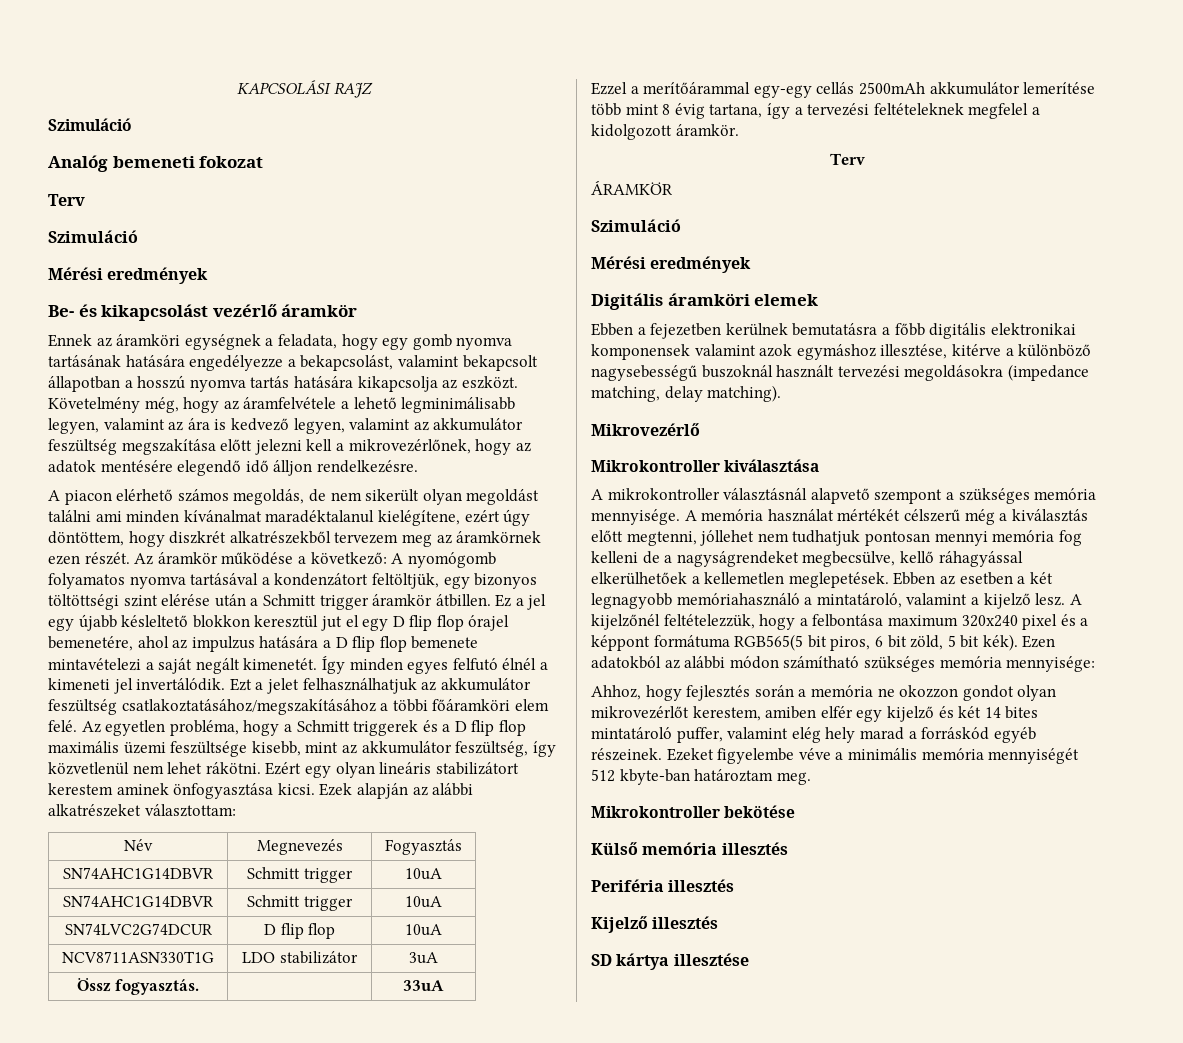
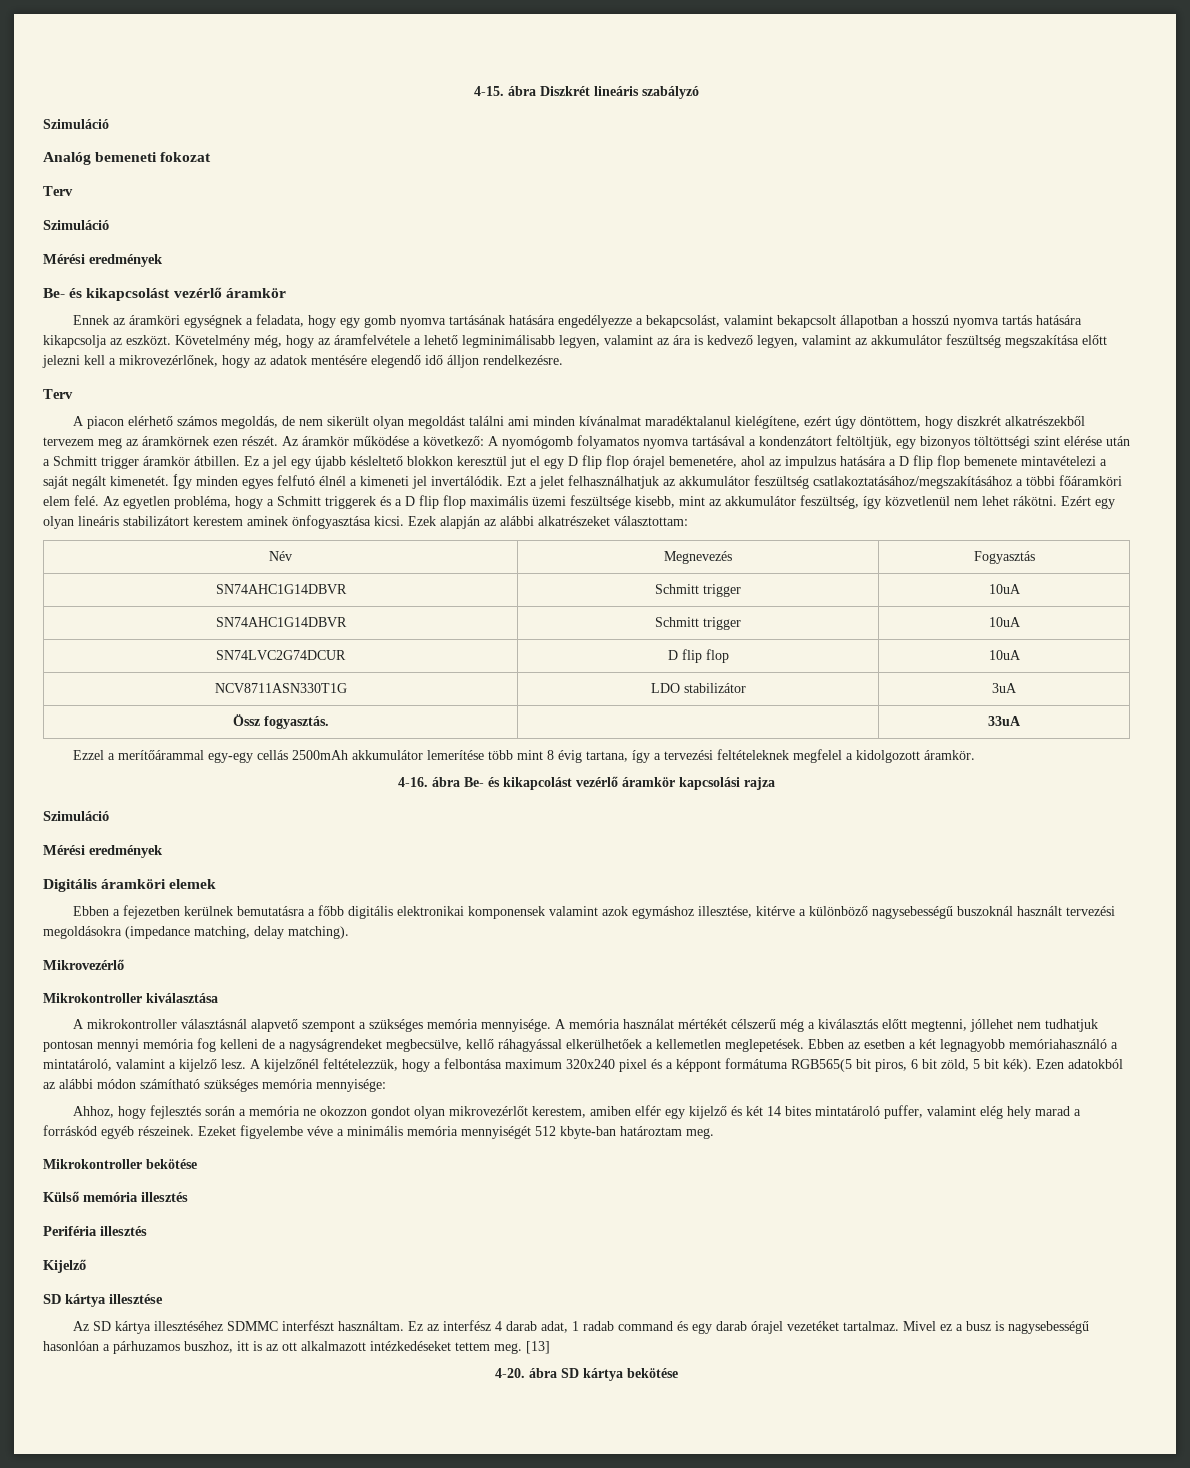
- KAPCSOLÁSI RAJZ
+ 4-15. ábra Diszkrét lineáris szabályzó
  Követelmény még, hogy az áramfelvétele a lehető legminimálisabb legyen, valamint az ára is kedvező legyen, valamint az akkumulátor feszültség megszakítása előtt jelezni kell a mikrovezérlőnek, hogy az adatok mentésére elegendő idő álljon rendelkezésre.
+ Terv
  Ezzel a merítőárammal egy-egy cellás 2500mAh akkumulátor lemerítése több mint 8 évig tartana, így a tervezési feltételeknek megfelel a kidolgozott áramkör.
- Terv
- ÁRAMKÖR
+ 4-16. ábra Be- és kikapcolást vezérlő áramkör kapcsolási rajza
- Kijelző illesztés
+ Kijelző
+ Az SD kártya illesztéséhez SDMMC interfészt használtam. Ez az interfész 4 darab adat, 1 radab command és egy darab órajel vezetéket tartalmaz. Mivel ez a busz is nagysebességű hasonlóan a párhuzamos buszhoz, itt is az ott alkalmazott intézkedéseket tettem meg. [13]
+ 4-20. ábra SD kártya bekötése

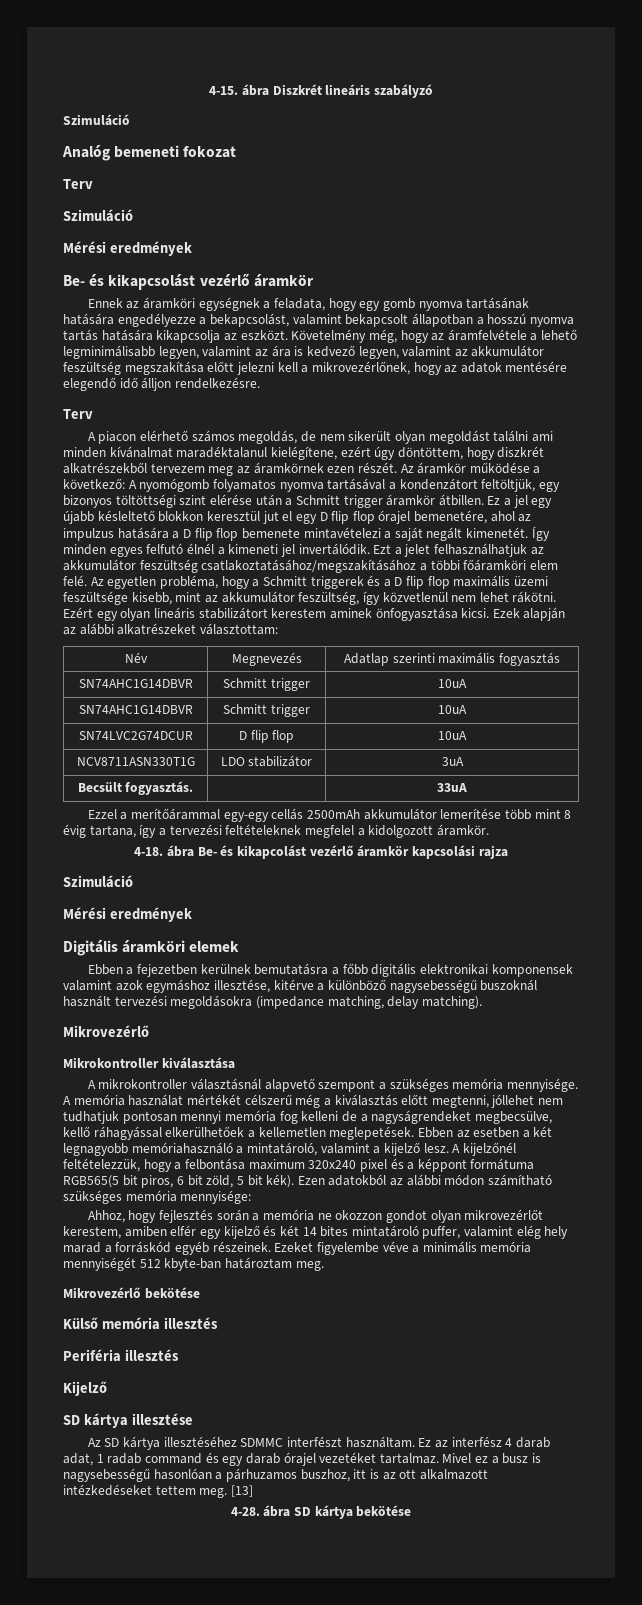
- Név | Megnevezés | Fogyasztás
+ Név | Megnevezés | Adatlap szerinti maximális fogyasztás
- Össz fogyasztás. | | 33uA
+ Becsült fogyasztás. | | 33uA
- 4-16. ábra Be- és kikapcolást vezérlő áramkör kapcsolási rajza
+ 4-18. ábra Be- és kikapcolást vezérlő áramkör kapcsolási rajza
- Mikrokontroller bekötése
+ Mikrovezérlő bekötése
- 4-20. ábra SD kártya bekötése
+ 4-28. ábra SD kártya bekötése

